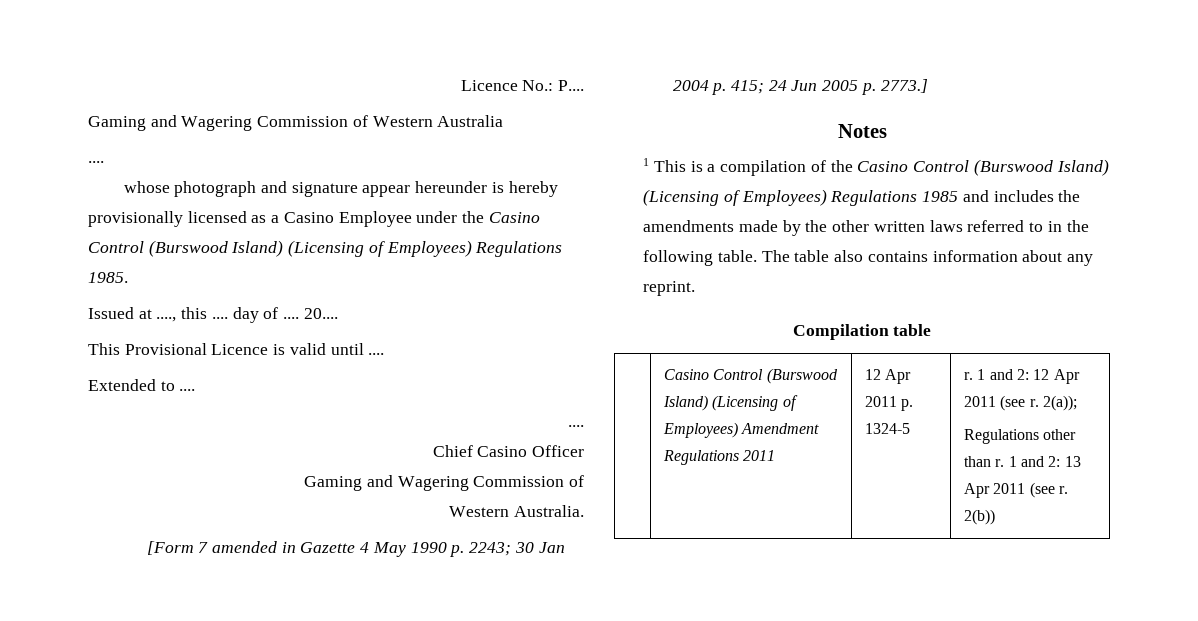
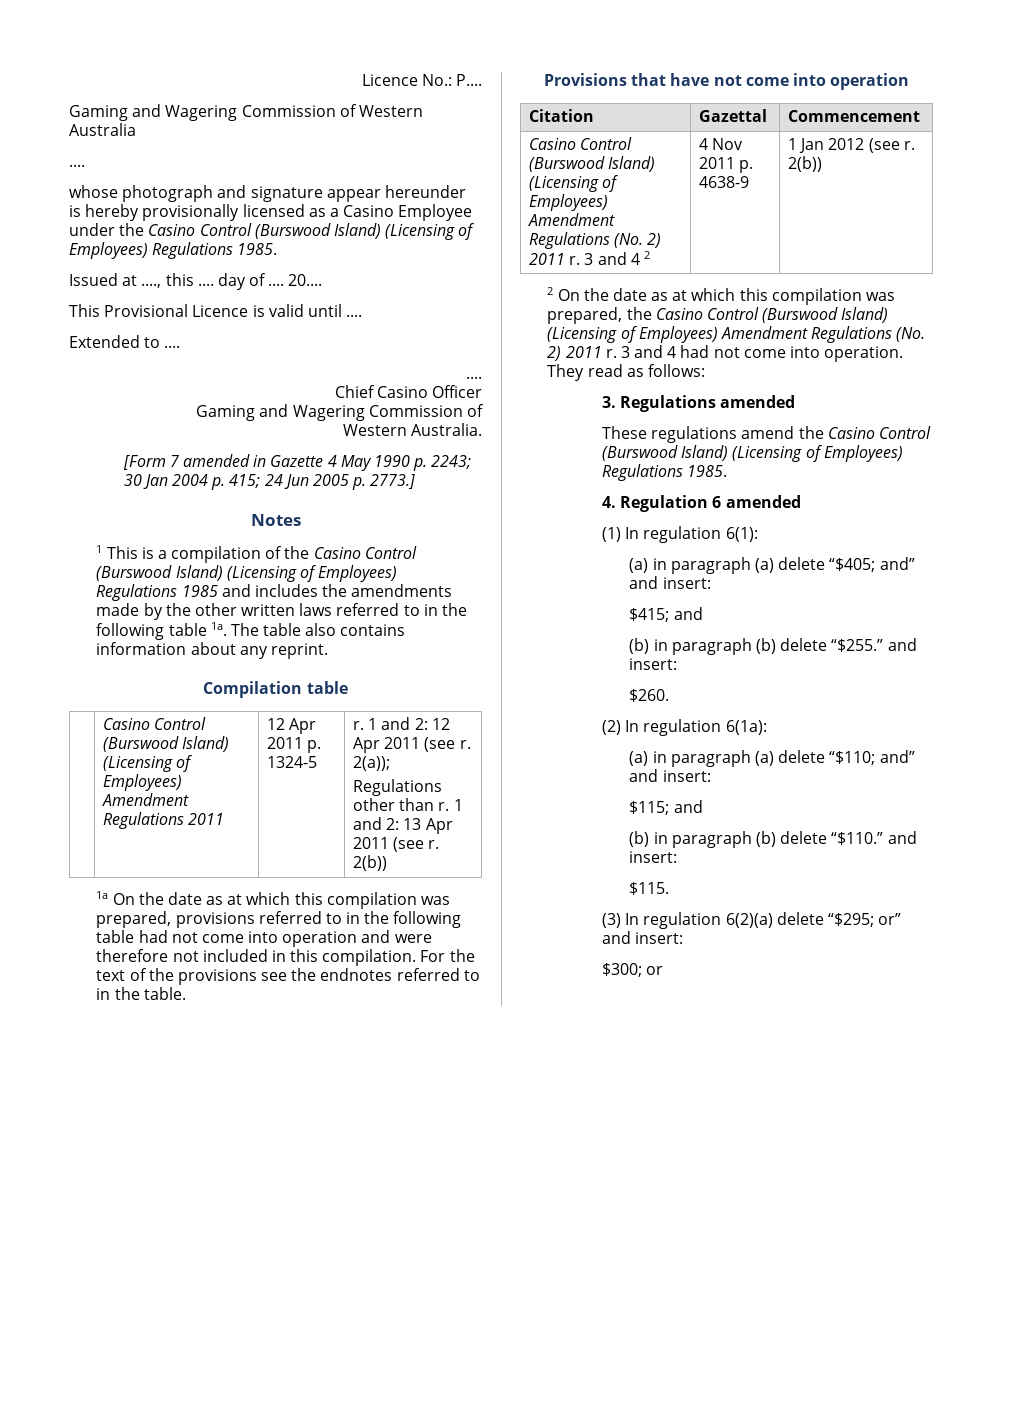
- 1 This is a compilation of the Casino Control (Burswood Island) (Licensing of Employees) Regulations 1985 and includes the amendments made by the other written laws referred to in the following table.
+ 1 This is a compilation of the Casino Control (Burswood Island) (Licensing of Employees) Regulations 1985 and includes the amendments made by the other written laws referred to in the following table 1a.
+ 1a On the date as at which this compilation was prepared, provisions referred to in the following table had not come into operation and were therefore not included in this compilation. For the text of the provisions see the endnotes referred to in the table.
+ Provisions that have not come into operation
+ Citation | Gazettal | Commencement
+ Casino Control (Burswood Island) (Licensing of Employees) Amendment Regulations (No. 2) 2011 r. 3 and 4 2 | 4 Nov 2011 p. 4638-9 | 1 Jan 2012 (see r. 2(b))
+ 2 On the date as at which this compilation was prepared, the Casino Control (Burswood Island) (Licensing of Employees) Amendment Regulations (No. 2) 2011 r. 3 and 4 had not come into operation. They read as follows:
+ 3. Regulations amended
+ These regulations amend the Casino Control (Burswood Island) (Licensing of Employees) Regulations 1985.
+ 4. Regulation 6 amended
+ (1) In regulation 6(1):
+ (a) in paragraph (a) delete “$405; and” and insert:
+ $415; and
+ (b) in paragraph (b) delete “$255.” and insert:
+ $260.
+ (2) In regulation 6(1a):
+ (a) in paragraph (a) delete “$110; and” and insert:
+ $115; and
+ (b) in paragraph (b) delete “$110.” and insert:
+ $115.
+ (3) In regulation 6(2)(a) delete “$295; or” and insert:
+ $300; or

